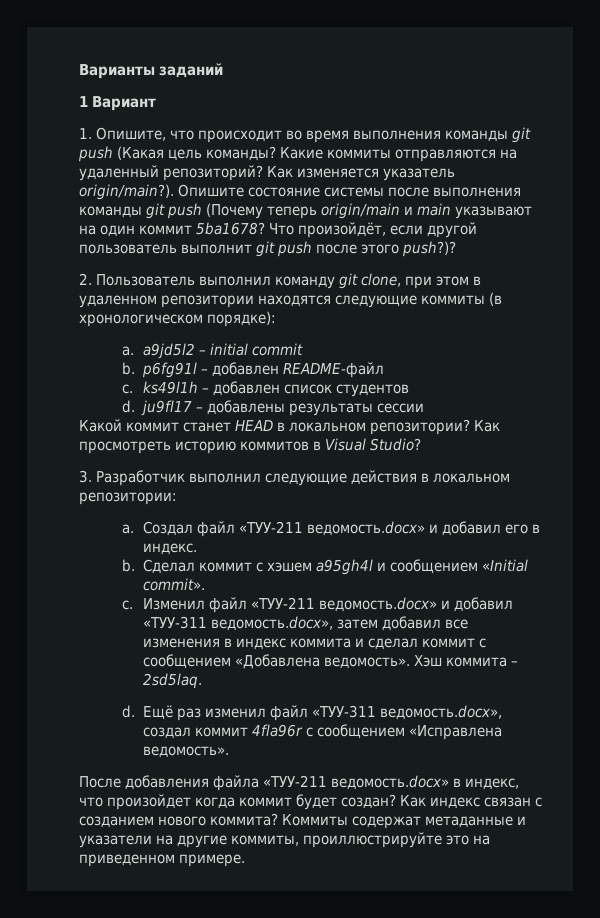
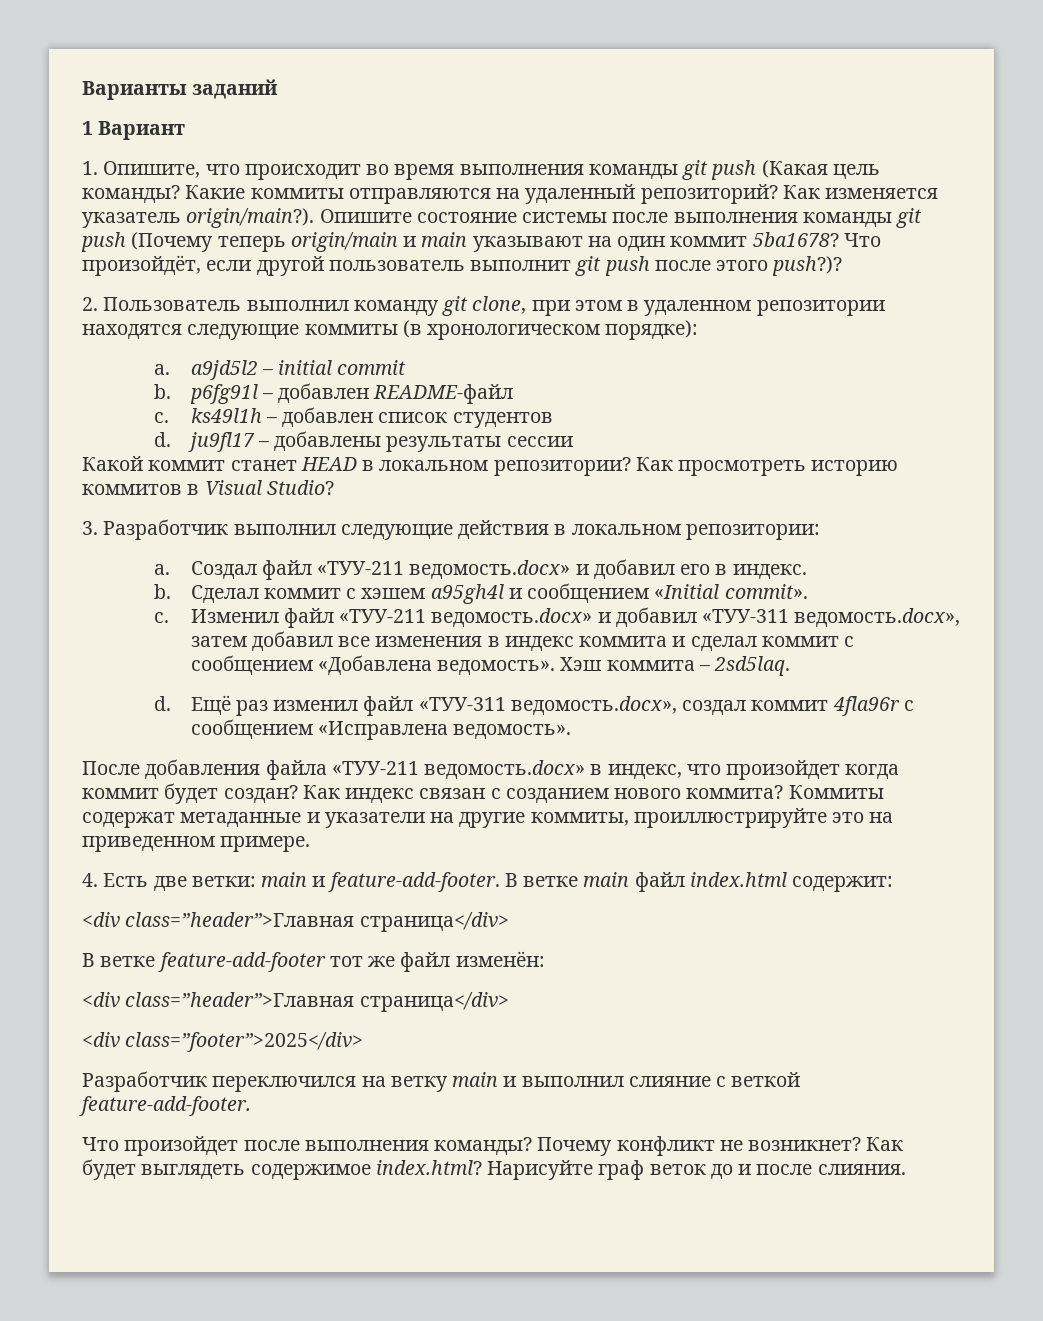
+ 4. Есть две ветки: main и feature-add-footer. В ветке main файл index.html содержит:
+ <div class=”header”>Главная страница</div>
+ В ветке feature-add-footer тот же файл изменён:
+ <div class=”header”>Главная страница</div>
+ <div class=”footer”>2025</div>
+ Разработчик переключился на ветку main и выполнил слияние с веткой feature-add-footer.
+ Что произойдет после выполнения команды? Почему конфликт не возникнет? Как будет выглядеть содержимое index.html? Нарисуйте граф веток до и после слияния.

